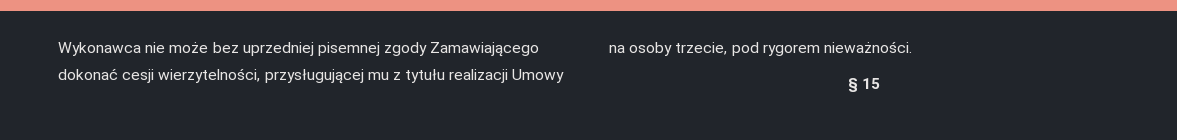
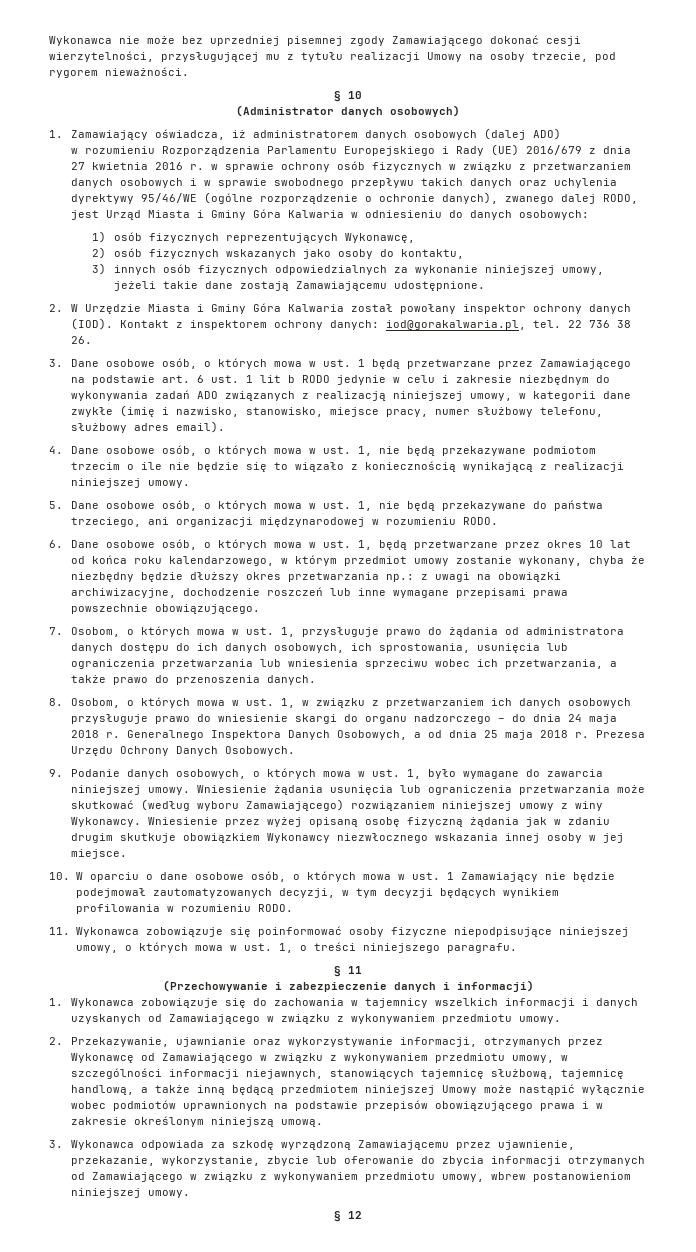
- § 15
+ § 10
+ (Administrator danych osobowych)
+ 1. Zamawiający oświadcza, iż administratorem danych osobowych (dalej ADO)
+ w rozumieniu Rozporządzenia Parlamentu Europejskiego i Rady (UE) 2016/679 z dnia 27 kwietnia 2016 r. w sprawie ochrony osób fizycznych w związku z przetwarzaniem danych osobowych i w sprawie swobodnego przepływu takich danych oraz uchylenia dyrektywy 95/46/WE (ogólne rozporządzenie o ochronie danych), zwanego dalej RODO, jest Urząd Miasta i Gminy Góra Kalwaria w odniesieniu do danych osobowych:
+ 1) osób fizycznych reprezentujących Wykonawcę,
+ 2) osób fizycznych wskazanych jako osoby do kontaktu,
+ 3) innych osób fizycznych odpowiedzialnych za wykonanie niniejszej umowy, jeżeli takie dane zostają Zamawiającemu udostępnione.
+ 2. W Urzędzie Miasta i Gminy Góra Kalwaria został powołany inspektor ochrony danych (IOD). Kontakt z inspektorem ochrony danych: iod@gorakalwaria.pl, tel. 22 736 38 26.
+ 3. Dane osobowe osób, o których mowa w ust. 1 będą przetwarzane przez Zamawiającego na podstawie art. 6 ust. 1 lit b RODO jedynie w celu i zakresie niezbędnym do wykonywania zadań ADO związanych z realizacją niniejszej umowy, w kategorii dane zwykłe (imię i nazwisko, stanowisko, miejsce pracy, numer służbowy telefonu, służbowy adres email).
+ 4. Dane osobowe osób, o których mowa w ust. 1, nie będą przekazywane podmiotom trzecim o ile nie będzie się to wiązało z koniecznością wynikającą z realizacji niniejszej umowy.
+ 5. Dane osobowe osób, o których mowa w ust. 1, nie będą przekazywane do państwa trzeciego, ani organizacji międzynarodowej w rozumieniu RODO.
+ 6. Dane osobowe osób, o których mowa w ust. 1, będą przetwarzane przez okres 10 lat od końca roku kalendarzowego, w którym przedmiot umowy zostanie wykonany, chyba że niezbędny będzie dłuższy okres przetwarzania np.: z uwagi na obowiązki archiwizacyjne, dochodzenie roszczeń lub inne wymagane przepisami prawa powszechnie obowiązującego.
+ 7. Osobom, o których mowa w ust. 1, przysługuje prawo do żądania od administratora danych dostępu do ich danych osobowych, ich sprostowania, usunięcia lub ograniczenia przetwarzania lub wniesienia sprzeciwu wobec ich przetwarzania, a także prawo do przenoszenia danych.
+ 8. Osobom, o których mowa w ust. 1, w związku z przetwarzaniem ich danych osobowych przysługuje prawo do wniesienie skargi do organu nadzorczego – do dnia 24 maja 2018 r. Generalnego Inspektora Danych Osobowych, a od dnia 25 maja 2018 r. Prezesa Urzędu Ochrony Danych Osobowych.
+ 9. Podanie danych osobowych, o których mowa w ust. 1, było wymagane do zawarcia niniejszej umowy. Wniesienie żądania usunięcia lub ograniczenia przetwarzania może skutkować (według wyboru Zamawiającego) rozwiązaniem niniejszej umowy z winy Wykonawcy. Wniesienie przez wyżej opisaną osobę fizyczną żądania jak w zdaniu drugim skutkuje obowiązkiem Wykonawcy niezwłocznego wskazania innej osoby w jej miejsce.
+ 10. W oparciu o dane osobowe osób, o których mowa w ust. 1 Zamawiający nie będzie podejmował zautomatyzowanych decyzji, w tym decyzji będących wynikiem profilowania w rozumieniu RODO.
+ 11. Wykonawca zobowiązuje się poinformować osoby fizyczne niepodpisujące niniejszej umowy, o których mowa w ust. 1, o treści niniejszego paragrafu.
+ § 11
+ (Przechowywanie i zabezpieczenie danych i informacji)
+ 1. Wykonawca zobowiązuje się do zachowania w tajemnicy wszelkich informacji i danych uzyskanych od Zamawiającego w związku z wykonywaniem przedmiotu umowy.
+ 2. Przekazywanie, ujawnianie oraz wykorzystywanie informacji, otrzymanych przez Wykonawcę od Zamawiającego w związku z wykonywaniem przedmiotu umowy, w szczególności informacji niejawnych, stanowiących tajemnicę służbową, tajemnicę handlową, a także inną będącą przedmiotem niniejszej Umowy może nastąpić wyłącznie wobec podmiotów uprawnionych na podstawie przepisów obowiązującego prawa i w zakresie określonym niniejszą umową.
+ 3. Wykonawca odpowiada za szkodę wyrządzoną Zamawiającemu przez ujawnienie, przekazanie, wykorzystanie, zbycie lub oferowanie do zbycia informacji otrzymanych od Zamawiającego w związku z wykonywaniem przedmiotu umowy, wbrew postanowieniom niniejszej umowy.
+ § 12

